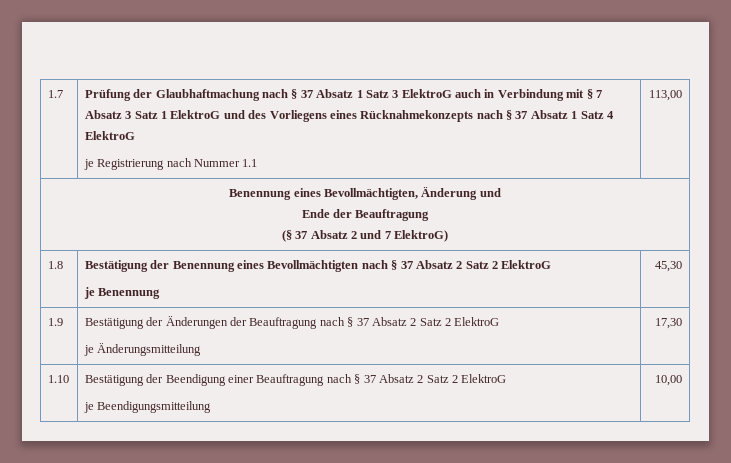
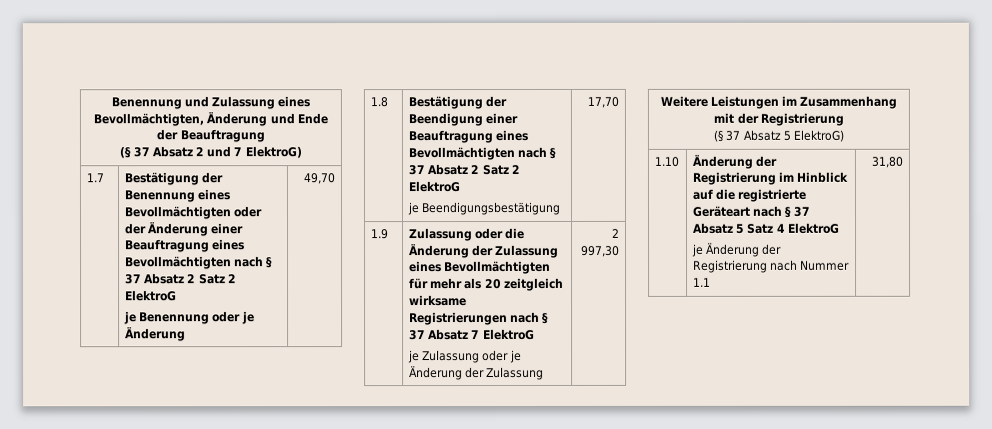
- 1.7 | Prüfung der Glaubhaftmachung nach § 37 Absatz 1 Satz 3 ElektroG auch in Verbindung mit § 7 Absatz 3 Satz 1 ElektroG und des Vorliegens eines Rücknahmekonzepts nach § 37 Absatz 1 Satz 4 ElektroG
- je Registrierung nach Nummer 1.1 | 113,00
- Benennung eines Bevollmächtigten, Änderung und
- Ende der Beauftragung
+ Benennung und Zulassung eines Bevollmächtigten, Änderung und Ende der Beauftragung
- 1.8 | Bestätigung der Benennung eines Bevollmächtigten nach § 37 Absatz 2 Satz 2 ElektroG
- je Benennung | 45,30
- 1.9 | Bestätigung der Änderungen der Beauftragung nach § 37 Absatz 2 Satz 2 ElektroG
- je Änderungsmitteilung | 17,30
- 1.10 | Bestätigung der Beendigung einer Beauftragung nach § 37 Absatz 2 Satz 2 ElektroG
- je Beendigungsmitteilung | 10,00
+ 1.7 | Bestätigung der Benennung eines Bevollmächtigten oder der Änderung einer Beauftragung eines Bevollmächtigten nach § 37 Absatz 2 Satz 2 ElektroG
+ je Benennung oder je Änderung | 49,70
+ 1.8 | Bestätigung der Beendigung einer Beauftragung eines Bevollmächtigten nach § 37 Absatz 2 Satz 2 ElektroG
+ je Beendigungsbestätigung | 17,70
+ 1.9 | Zulassung oder die Änderung der Zulassung eines Bevollmächtigten für mehr als 20 zeitgleich wirksame Registrierungen nach § 37 Absatz 7 ElektroG
+ je Zulassung oder je Änderung der Zulassung | 2 997,30
+ Weitere Leistungen im Zusammenhang mit der Registrierung
+ (§ 37 Absatz 5 ElektroG)
+ 1.10 | Änderung der Registrierung im Hinblick auf die registrierte Geräteart nach § 37 Absatz 5 Satz 4 ElektroG
+ je Änderung der Registrierung nach Nummer 1.1 | 31,80

